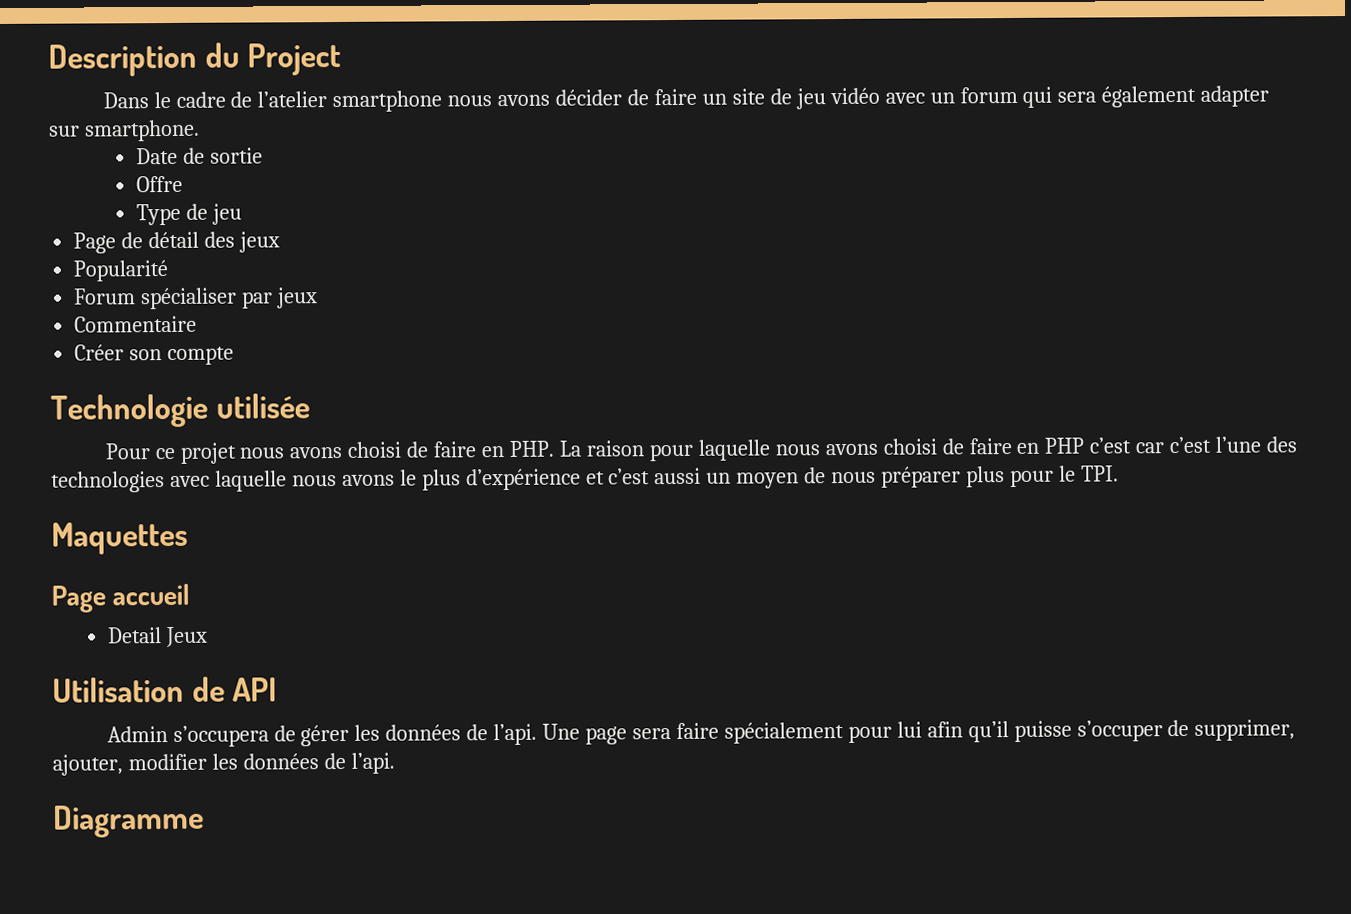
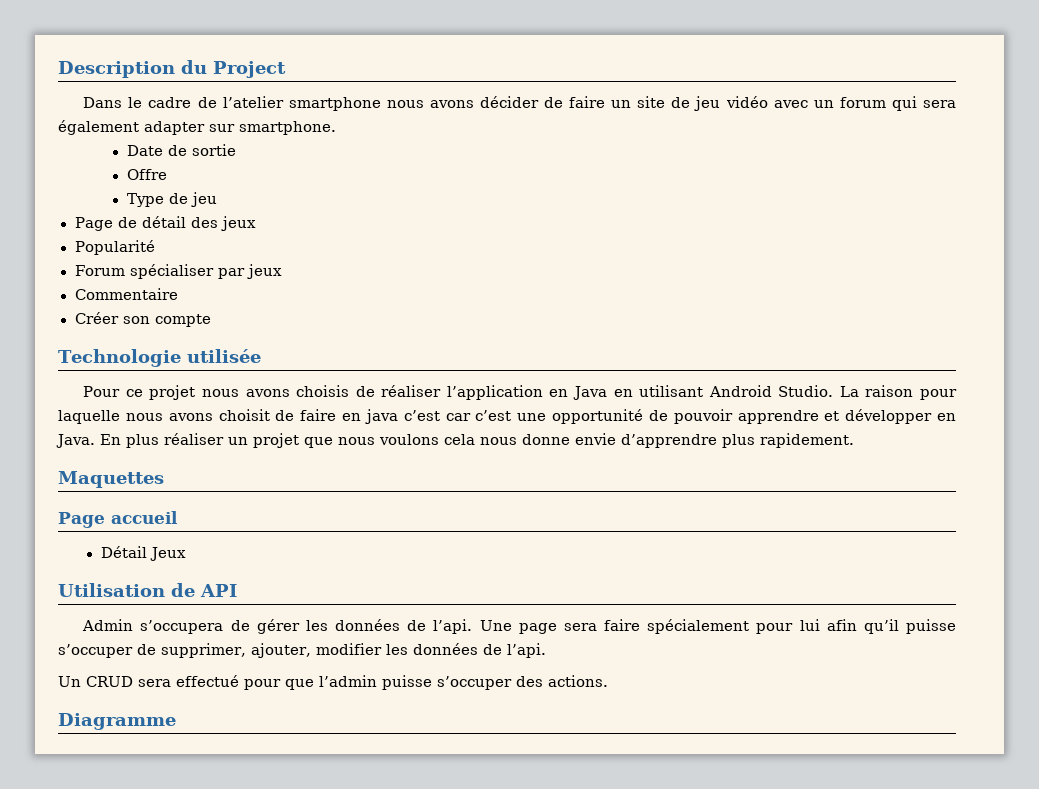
- Pour ce projet nous avons choisi de faire en PHP. La raison pour laquelle nous avons choisi de faire en PHP c’est car c’est l’une des technologies avec laquelle nous avons le plus d’expérience et c’est aussi un moyen de nous préparer plus pour le TPI.
+ Pour ce projet nous avons choisis de réaliser l’application en Java en utilisant Android Studio. La raison pour laquelle nous avons choisit de faire en java c’est car c’est une opportunité de pouvoir apprendre et développer en Java. En plus réaliser un projet que nous voulons cela nous donne envie d’apprendre plus rapidement.
- Detail Jeux
+ Détail Jeux
+ Un CRUD sera effectué pour que l’admin puisse s’occuper des actions.

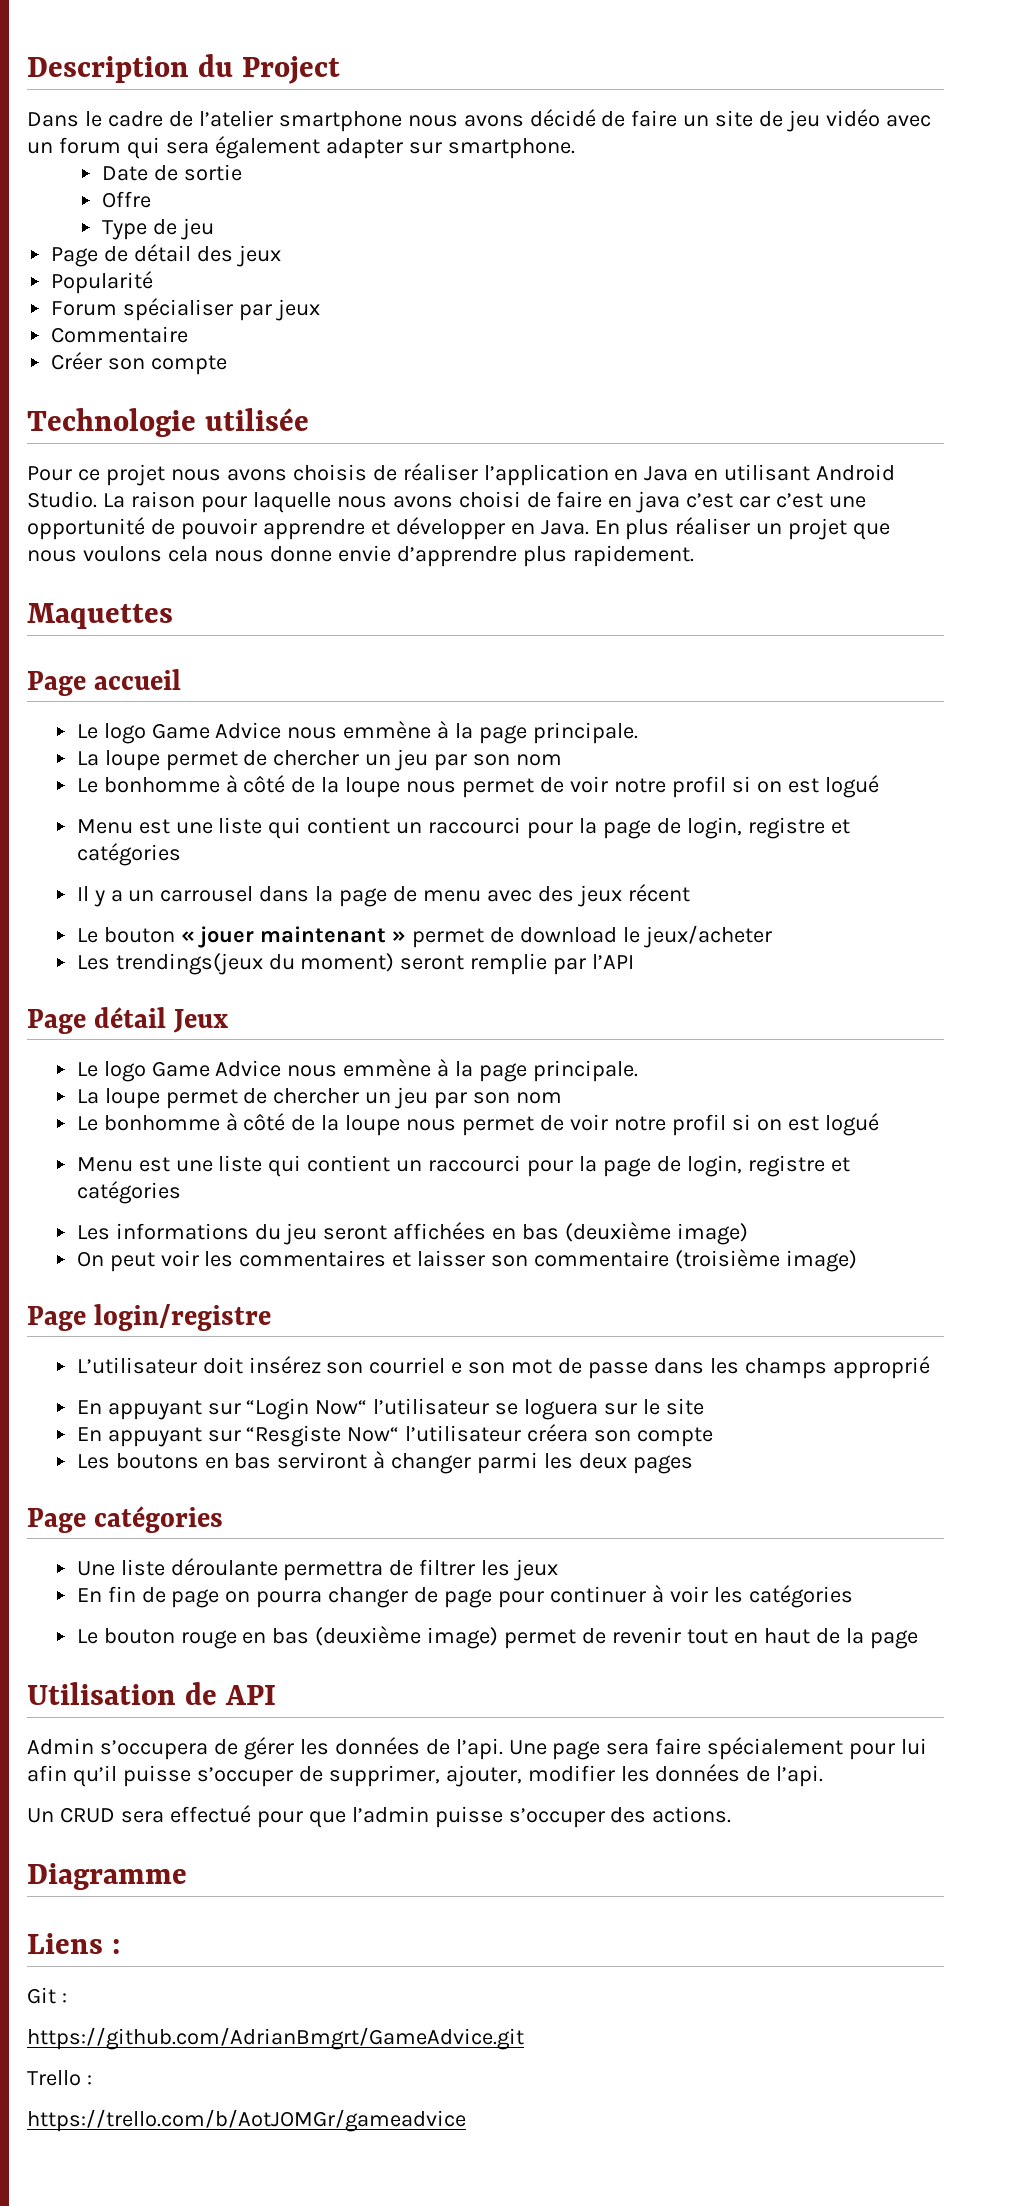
- Dans le cadre de l’atelier smartphone nous avons décider de faire un site de jeu vidéo avec un forum qui sera également adapter sur smartphone.
+ Dans le cadre de l’atelier smartphone nous avons décidé de faire un site de jeu vidéo avec un forum qui sera également adapter sur smartphone.
- La raison pour laquelle nous avons choisit de faire en java c’est car c’est une opportunité de pouvoir apprendre et développer en Java.
+ La raison pour laquelle nous avons choisi de faire en java c’est car c’est une opportunité de pouvoir apprendre et développer en Java.
  Page accueil
- Détail Jeux
+ Le logo Game Advice nous emmène à la page principale.
+ La loupe permet de chercher un jeu par son nom
+ Le bonhomme à côté de la loupe nous permet de voir notre profil si on est logué
+ Menu est une liste qui contient un raccourci pour la page de login, registre et catégories
+ Il y a un carrousel dans la page de menu avec des jeux récent
+ Le bouton « jouer maintenant » permet de download le jeux/acheter
+ Les trendings(jeux du moment) seront remplie par l’API
+ Page détail Jeux
+ Le logo Game Advice nous emmène à la page principale.
+ La loupe permet de chercher un jeu par son nom
+ Le bonhomme à côté de la loupe nous permet de voir notre profil si on est logué
+ Menu est une liste qui contient un raccourci pour la page de login, registre et catégories
+ Les informations du jeu seront affichées en bas (deuxième image)
+ On peut voir les commentaires et laisser son commentaire (troisième image)
+ Page login/registre
+ L’utilisateur doit insérez son courriel e son mot de passe dans les champs approprié
+ En appuyant sur “Login Now“ l’utilisateur se loguera sur le site
+ En appuyant sur “Resgiste Now“ l’utilisateur créera son compte
+ Les boutons en bas serviront à changer parmi les deux pages
+ Page catégories
+ Une liste déroulante permettra de filtrer les jeux
+ En fin de page on pourra changer de page pour continuer à voir les catégories
+ Le bouton rouge en bas (deuxième image) permet de revenir tout en haut de la page
+ Liens :
+ Git :
+ https://github.com/AdrianBmgrt/GameAdvice.git
+ Trello :
+ https://trello.com/b/AotJOMGr/gameadvice

